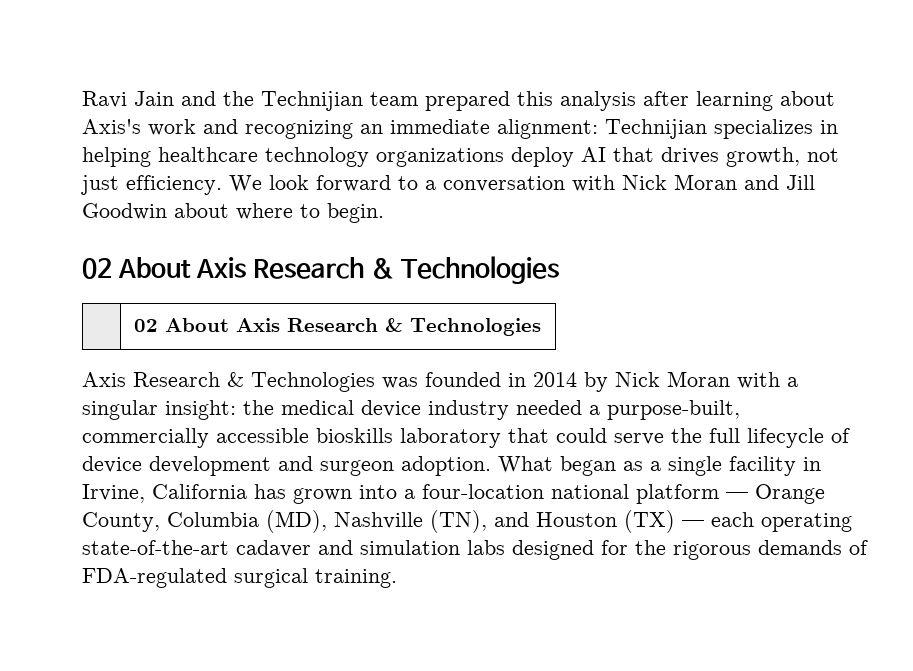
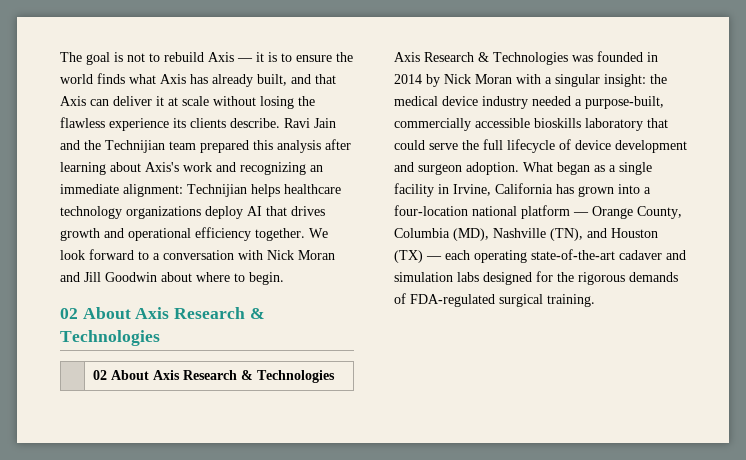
+ The goal is not to rebuild Axis — it is to ensure the world finds what Axis has already built, and that Axis can deliver it at scale without losing the flawless experience its clients describe.
- Ravi Jain and the Technijian team prepared this analysis after learning about Axis's work and recognizing an immediate alignment: Technijian specializes in helping healthcare technology organizations deploy AI that drives growth, not just efficiency.
+ Ravi Jain and the Technijian team prepared this analysis after learning about Axis's work and recognizing an immediate alignment: Technijian helps healthcare technology organizations deploy AI that drives growth and operational efficiency together.

